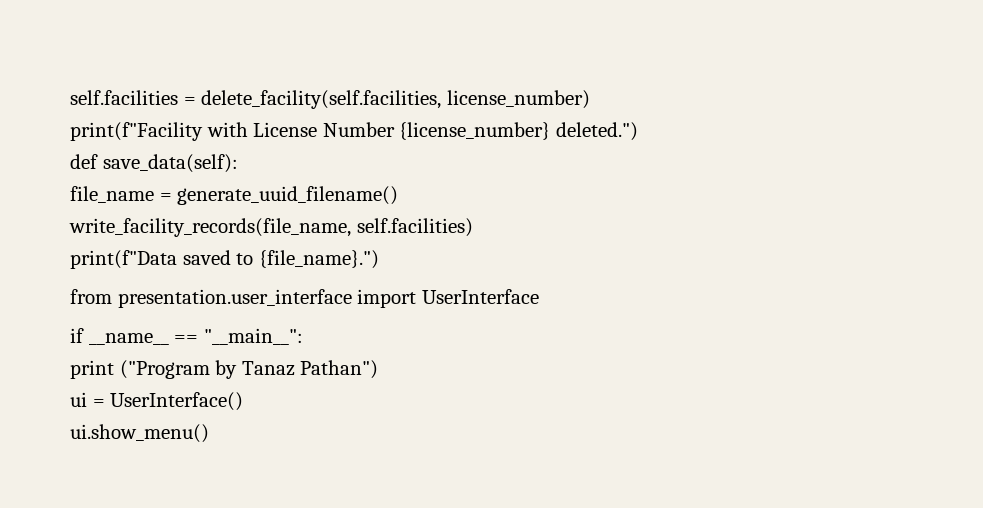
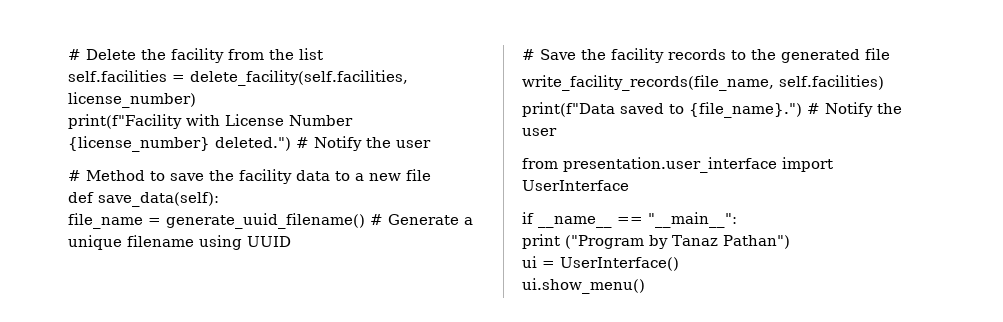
+ # Delete the facility from the list
- print(f"Facility with License Number {license_number} deleted.")
+ print(f"Facility with License Number {license_number} deleted.") # Notify the user
+ # Method to save the facility data to a new file
- file_name = generate_uuid_filename()
+ file_name = generate_uuid_filename() # Generate a unique filename using UUID
+ # Save the facility records to the generated file
- print(f"Data saved to {file_name}.")
+ print(f"Data saved to {file_name}.") # Notify the user

